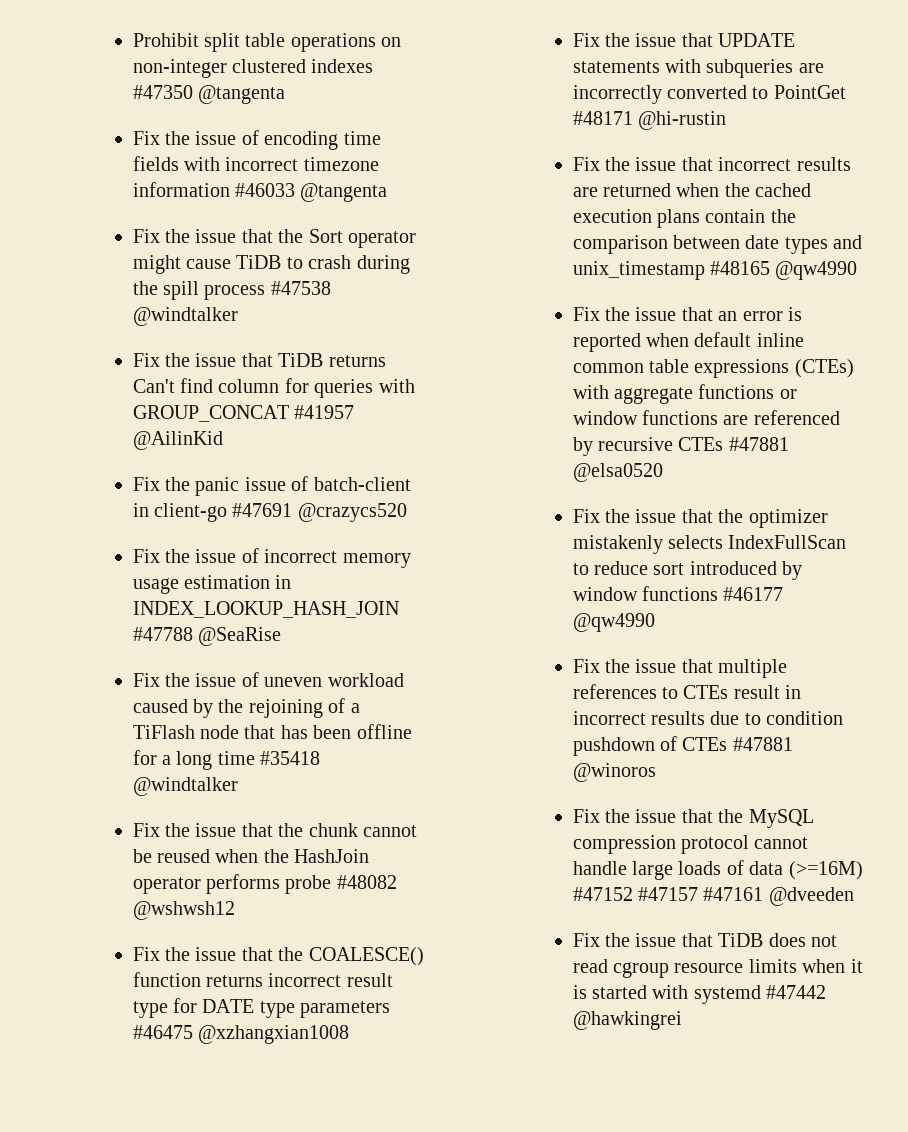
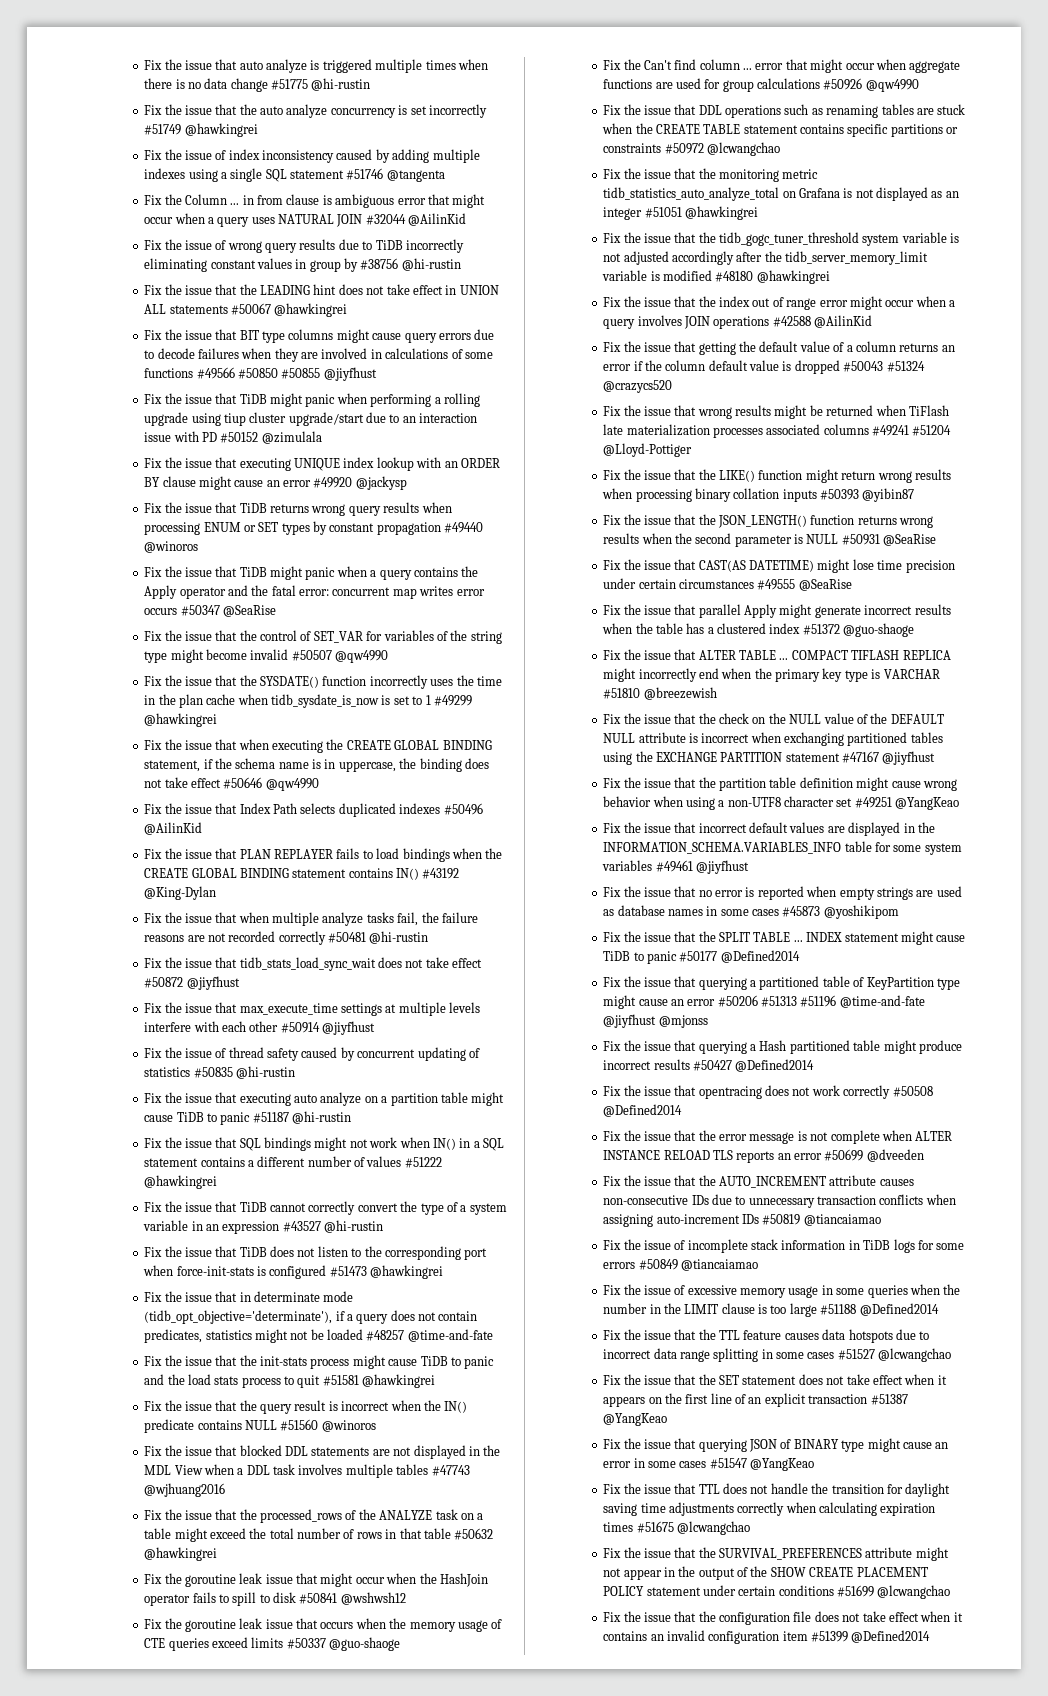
- Prohibit split table operations on non-integer clustered indexes #47350 @tangenta
- Fix the issue of encoding time fields with incorrect timezone information #46033 @tangenta
- Fix the issue that the Sort operator might cause TiDB to crash during the spill process #47538 @windtalker
+ Fix the issue that auto analyze is triggered multiple times when there is no data change #51775 @hi-rustin
+ Fix the issue that the auto analyze concurrency is set incorrectly #51749 @hawkingrei
+ Fix the issue of index inconsistency caused by adding multiple indexes using a single SQL statement #51746 @tangenta
+ Fix the Column ... in from clause is ambiguous error that might occur when a query uses NATURAL JOIN #32044 @AilinKid
+ Fix the issue of wrong query results due to TiDB incorrectly eliminating constant values in group by #38756 @hi-rustin
+ Fix the issue that the LEADING hint does not take effect in UNION ALL statements #50067 @hawkingrei
+ Fix the issue that BIT type columns might cause query errors due to decode failures when they are involved in calculations of some functions #49566 #50850 #50855 @jiyfhust
+ Fix the issue that TiDB might panic when performing a rolling upgrade using tiup cluster upgrade/start due to an interaction issue with PD #50152 @zimulala
+ Fix the issue that executing UNIQUE index lookup with an ORDER BY clause might cause an error #49920 @jackysp
- Fix the issue that TiDB returns Can't find column for queries with GROUP_CONCAT #41957 @AilinKid
- Fix the panic issue of batch-client in client-go #47691 @crazycs520
- Fix the issue of incorrect memory usage estimation in INDEX_LOOKUP_HASH_JOIN #47788 @SeaRise
- Fix the issue of uneven workload caused by the rejoining of a TiFlash node that has been offline for a long time #35418 @windtalker
- Fix the issue that the chunk cannot be reused when the HashJoin operator performs probe #48082 @wshwsh12
- Fix the issue that the COALESCE() function returns incorrect result type for DATE type parameters #46475 @xzhangxian1008
- Fix the issue that UPDATE statements with subqueries are incorrectly converted to PointGet #48171 @hi-rustin
- Fix the issue that incorrect results are returned when the cached execution plans contain the comparison between date types and unix_timestamp #48165 @qw4990
- Fix the issue that an error is reported when default inline common table expressions (CTEs) with aggregate functions or window functions are referenced by recursive CTEs #47881 @elsa0520
- Fix the issue that the optimizer mistakenly selects IndexFullScan to reduce sort introduced by window functions #46177 @qw4990
- Fix the issue that multiple references to CTEs result in incorrect results due to condition pushdown of CTEs #47881 @winoros
- Fix the issue that the MySQL compression protocol cannot handle large loads of data (>=16M) #47152 #47157 #47161 @dveeden
+ Fix the issue that TiDB returns wrong query results when processing ENUM or SET types by constant propagation #49440 @winoros
+ Fix the issue that TiDB might panic when a query contains the Apply operator and the fatal error: concurrent map writes error occurs #50347 @SeaRise
+ Fix the issue that the control of SET_VAR for variables of the string type might become invalid #50507 @qw4990
+ Fix the issue that the SYSDATE() function incorrectly uses the time in the plan cache when tidb_sysdate_is_now is set to 1 #49299 @hawkingrei
+ Fix the issue that when executing the CREATE GLOBAL BINDING statement, if the schema name is in uppercase, the binding does not take effect #50646 @qw4990
+ Fix the issue that Index Path selects duplicated indexes #50496 @AilinKid
+ Fix the issue that PLAN REPLAYER fails to load bindings when the CREATE GLOBAL BINDING statement contains IN() #43192 @King-Dylan
+ Fix the issue that when multiple analyze tasks fail, the failure reasons are not recorded correctly #50481 @hi-rustin
+ Fix the issue that tidb_stats_load_sync_wait does not take effect #50872 @jiyfhust
+ Fix the issue that max_execute_time settings at multiple levels interfere with each other #50914 @jiyfhust
+ Fix the issue of thread safety caused by concurrent updating of statistics #50835 @hi-rustin
+ Fix the issue that executing auto analyze on a partition table might cause TiDB to panic #51187 @hi-rustin
+ Fix the issue that SQL bindings might not work when IN() in a SQL statement contains a different number of values #51222 @hawkingrei
+ Fix the issue that TiDB cannot correctly convert the type of a system variable in an expression #43527 @hi-rustin
- Fix the issue that TiDB does not read cgroup resource limits when it is started with systemd #47442 @hawkingrei
+ Fix the issue that TiDB does not listen to the corresponding port when force-init-stats is configured #51473 @hawkingrei
+ Fix the issue that in determinate mode (tidb_opt_objective='determinate'), if a query does not contain predicates, statistics might not be loaded #48257 @time-and-fate
+ Fix the issue that the init-stats process might cause TiDB to panic and the load stats process to quit #51581 @hawkingrei
+ Fix the issue that the query result is incorrect when the IN() predicate contains NULL #51560 @winoros
+ Fix the issue that blocked DDL statements are not displayed in the MDL View when a DDL task involves multiple tables #47743 @wjhuang2016
+ Fix the issue that the processed_rows of the ANALYZE task on a table might exceed the total number of rows in that table #50632 @hawkingrei
+ Fix the goroutine leak issue that might occur when the HashJoin operator fails to spill to disk #50841 @wshwsh12
+ Fix the goroutine leak issue that occurs when the memory usage of CTE queries exceed limits #50337 @guo-shaoge
+ Fix the Can't find column ... error that might occur when aggregate functions are used for group calculations #50926 @qw4990
+ Fix the issue that DDL operations such as renaming tables are stuck when the CREATE TABLE statement contains specific partitions or constraints #50972 @lcwangchao
+ Fix the issue that the monitoring metric tidb_statistics_auto_analyze_total on Grafana is not displayed as an integer #51051 @hawkingrei
+ Fix the issue that the tidb_gogc_tuner_threshold system variable is not adjusted accordingly after the tidb_server_memory_limit variable is modified #48180 @hawkingrei
+ Fix the issue that the index out of range error might occur when a query involves JOIN operations #42588 @AilinKid
+ Fix the issue that getting the default value of a column returns an error if the column default value is dropped #50043 #51324 @crazycs520
+ Fix the issue that wrong results might be returned when TiFlash late materialization processes associated columns #49241 #51204 @Lloyd-Pottiger
+ Fix the issue that the LIKE() function might return wrong results when processing binary collation inputs #50393 @yibin87
+ Fix the issue that the JSON_LENGTH() function returns wrong results when the second parameter is NULL #50931 @SeaRise
+ Fix the issue that CAST(AS DATETIME) might lose time precision under certain circumstances #49555 @SeaRise
+ Fix the issue that parallel Apply might generate incorrect results when the table has a clustered index #51372 @guo-shaoge
+ Fix the issue that ALTER TABLE ... COMPACT TIFLASH REPLICA might incorrectly end when the primary key type is VARCHAR #51810 @breezewish
+ Fix the issue that the check on the NULL value of the DEFAULT NULL attribute is incorrect when exchanging partitioned tables using the EXCHANGE PARTITION statement #47167 @jiyfhust
+ Fix the issue that the partition table definition might cause wrong behavior when using a non-UTF8 character set #49251 @YangKeao
+ Fix the issue that incorrect default values are displayed in the INFORMATION_SCHEMA.VARIABLES_INFO table for some system variables #49461 @jiyfhust
+ Fix the issue that no error is reported when empty strings are used as database names in some cases #45873 @yoshikipom
+ Fix the issue that the SPLIT TABLE ... INDEX statement might cause TiDB to panic #50177 @Defined2014
+ Fix the issue that querying a partitioned table of KeyPartition type might cause an error #50206 #51313 #51196 @time-and-fate @jiyfhust @mjonss
+ Fix the issue that querying a Hash partitioned table might produce incorrect results #50427 @Defined2014
+ Fix the issue that opentracing does not work correctly #50508 @Defined2014
+ Fix the issue that the error message is not complete when ALTER INSTANCE RELOAD TLS reports an error #50699 @dveeden
+ Fix the issue that the AUTO_INCREMENT attribute causes non-consecutive IDs due to unnecessary transaction conflicts when assigning auto-increment IDs #50819 @tiancaiamao
+ Fix the issue of incomplete stack information in TiDB logs for some errors #50849 @tiancaiamao
+ Fix the issue of excessive memory usage in some queries when the number in the LIMIT clause is too large #51188 @Defined2014
+ Fix the issue that the TTL feature causes data hotspots due to incorrect data range splitting in some cases #51527 @lcwangchao
+ Fix the issue that the SET statement does not take effect when it appears on the first line of an explicit transaction #51387 @YangKeao
+ Fix the issue that querying JSON of BINARY type might cause an error in some cases #51547 @YangKeao
+ Fix the issue that TTL does not handle the transition for daylight saving time adjustments correctly when calculating expiration times #51675 @lcwangchao
+ Fix the issue that the SURVIVAL_PREFERENCES attribute might not appear in the output of the SHOW CREATE PLACEMENT POLICY statement under certain conditions #51699 @lcwangchao
+ Fix the issue that the configuration file does not take effect when it contains an invalid configuration item #51399 @Defined2014

